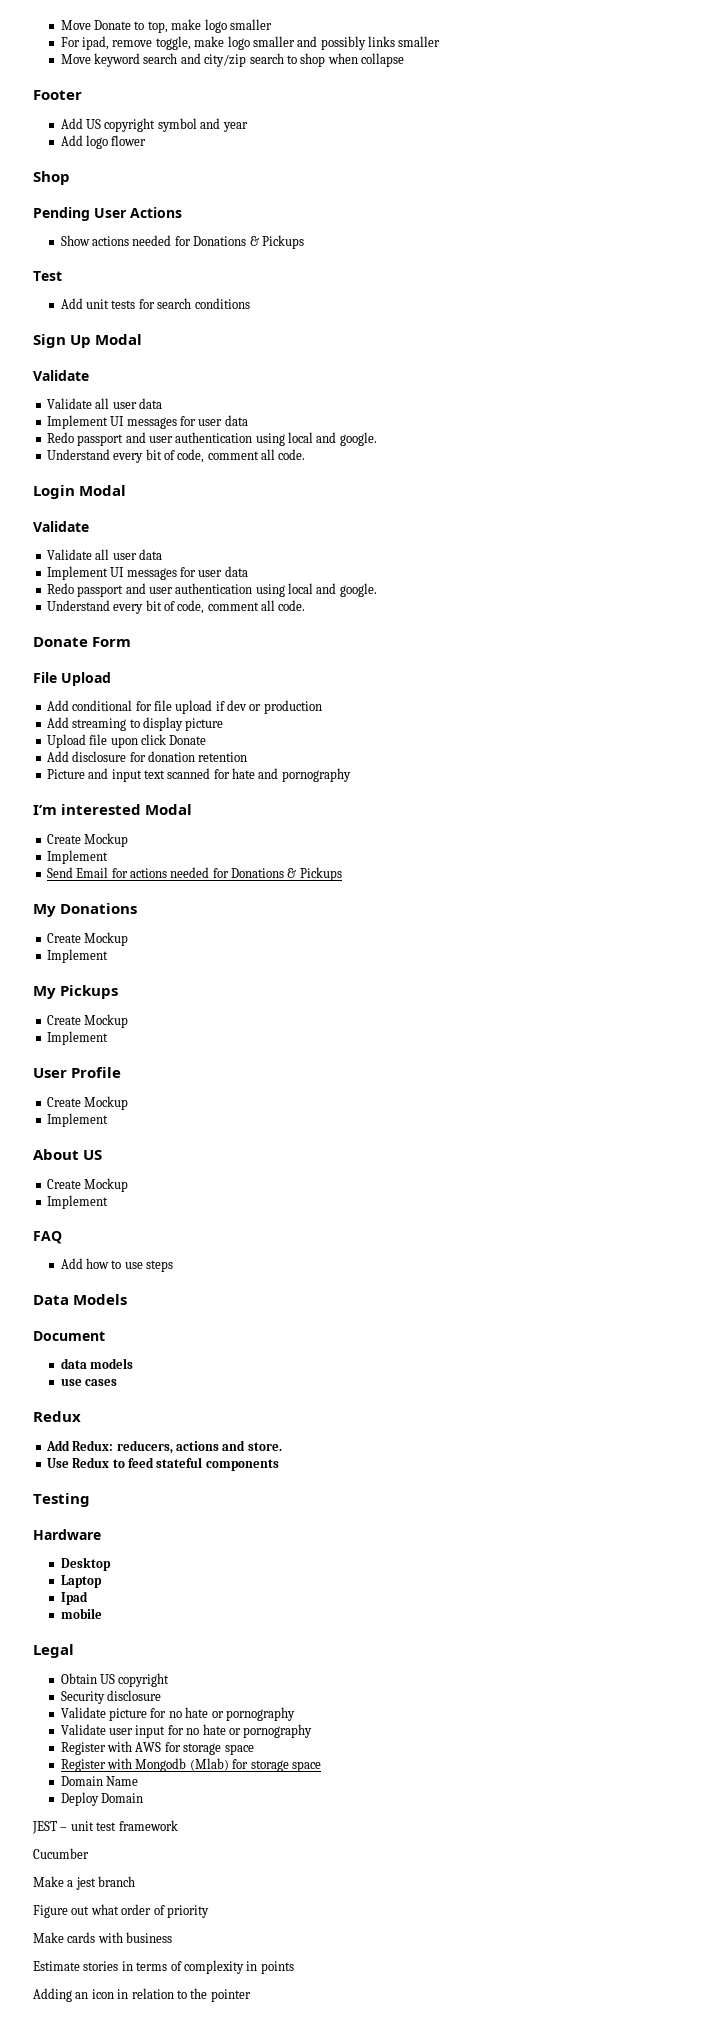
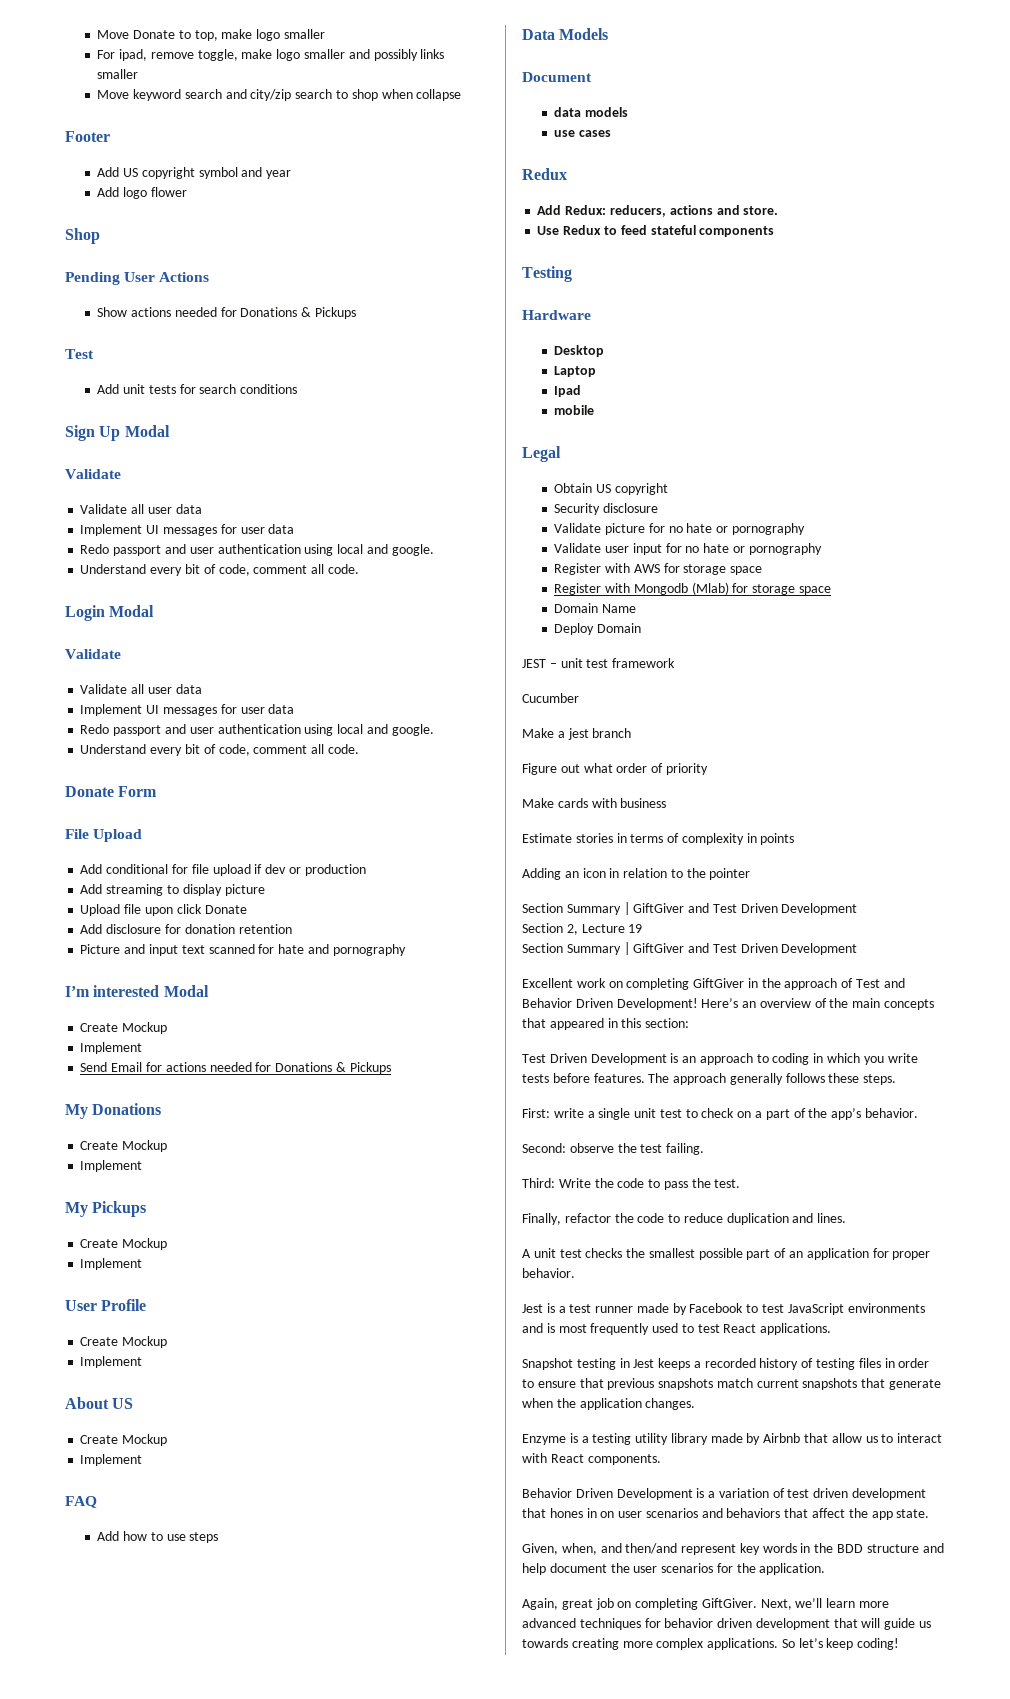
  Adding an icon in relation to the pointer
+ Section Summary | GiftGiver and Test Driven Development
+ Section 2, Lecture 19
+ Section Summary | GiftGiver and Test Driven Development
+ Excellent work on completing GiftGiver in the approach of Test and Behavior Driven Development! Here’s an overview of the main concepts that appeared in this section:
+ Test Driven Development is an approach to coding in which you write tests before features. The approach generally follows these steps.
+ First: write a single unit test to check on a part of the app’s behavior.
+ Second: observe the test failing.
+ Third: Write the code to pass the test.
+ Finally, refactor the code to reduce duplication and lines.
+ A unit test checks the smallest possible part of an application for proper behavior.
+ Jest is a test runner made by Facebook to test JavaScript environments and is most frequently used to test React applications.
+ Snapshot testing in Jest keeps a recorded history of testing files in order to ensure that previous snapshots match current snapshots that generate when the application changes.
+ Enzyme is a testing utility library made by Airbnb that allow us to interact with React components.
+ Behavior Driven Development is a variation of test driven development that hones in on user scenarios and behaviors that affect the app state.
+ Given, when, and then/and represent key words in the BDD structure and help document the user scenarios for the application.
+ Again, great job on completing GiftGiver. Next, we’ll learn more advanced techniques for behavior driven development that will guide us towards creating more complex applications. So let’s keep coding!

